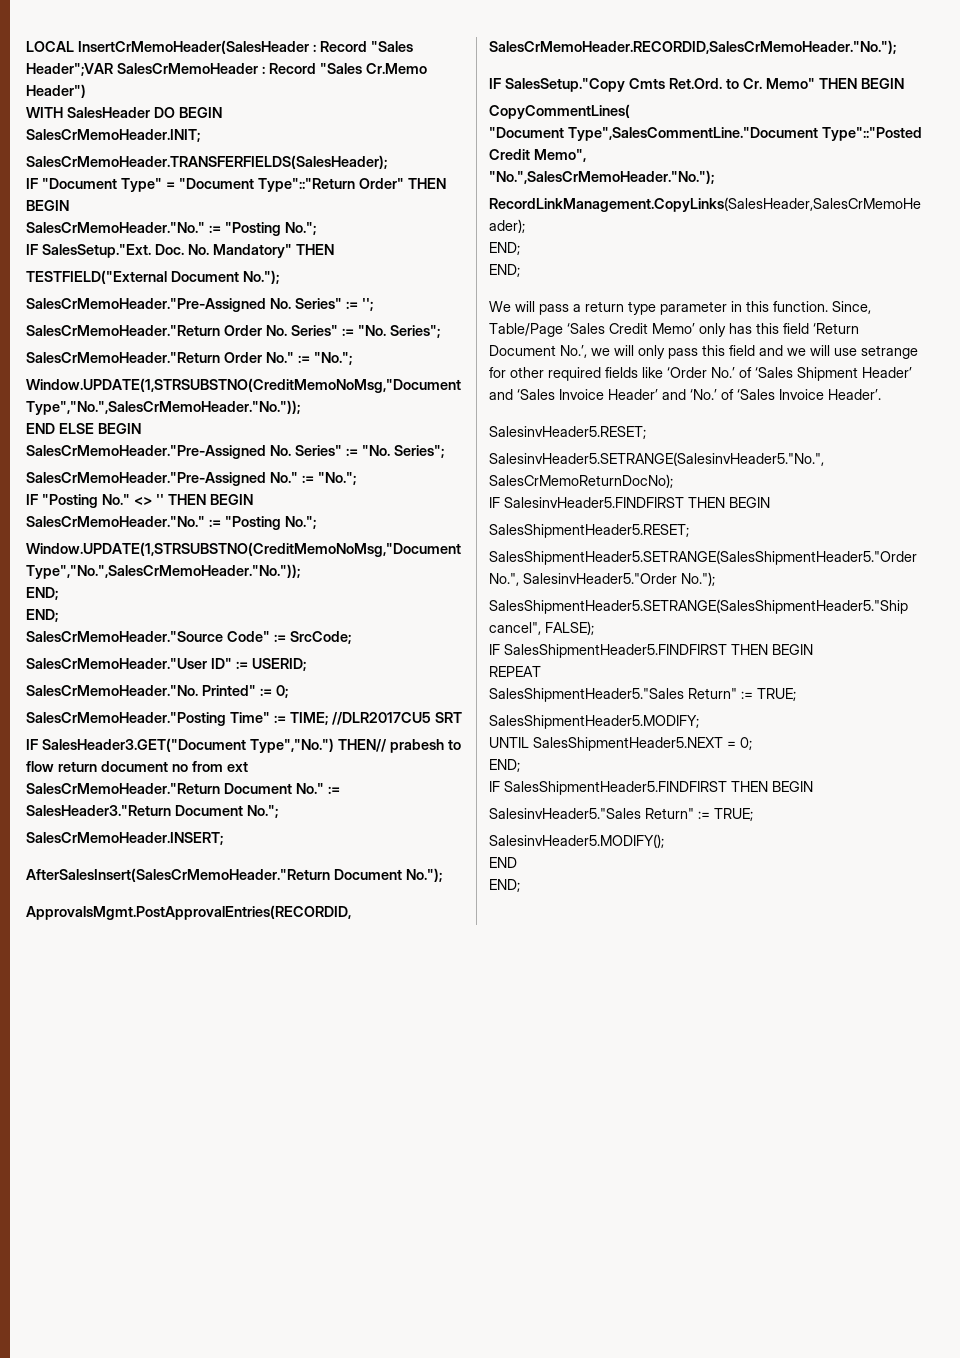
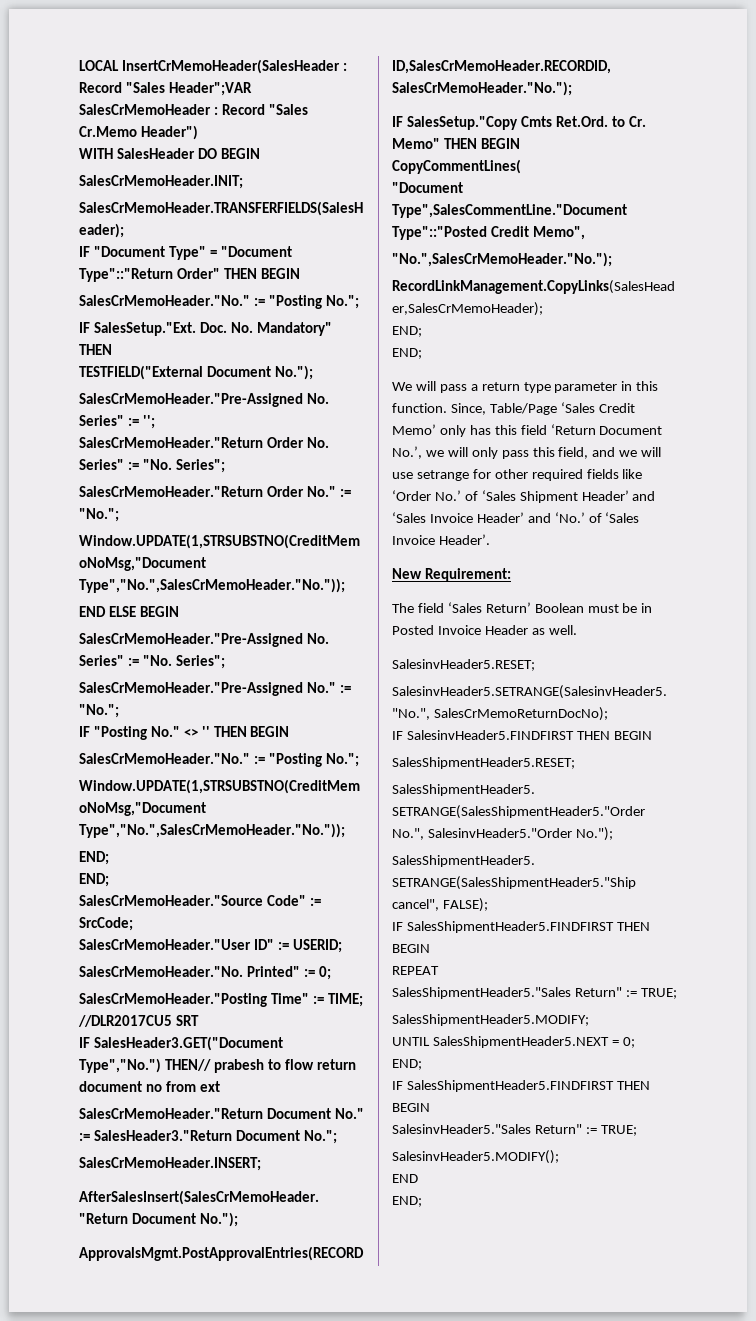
- Since, Table/Page ‘Sales Credit Memo’ only has this field ‘Return Document No.’, we will only pass this field and we will use setrange for other required fields like ‘Order No.’ of ‘Sales Shipment Header’ and ‘Sales Invoice Header’ and ‘No.’ of ‘Sales Invoice Header’.
+ Since, Table/Page ‘Sales Credit Memo’ only has this field ‘Return Document No.’, we will only pass this field, and we will use setrange for other required fields like ‘Order No.’ of ‘Sales Shipment Header’ and ‘Sales Invoice Header’ and ‘No.’ of ‘Sales Invoice Header’.
+ New Requirement:
+ The field ‘Sales Return’ Boolean must be in Posted Invoice Header as well.

